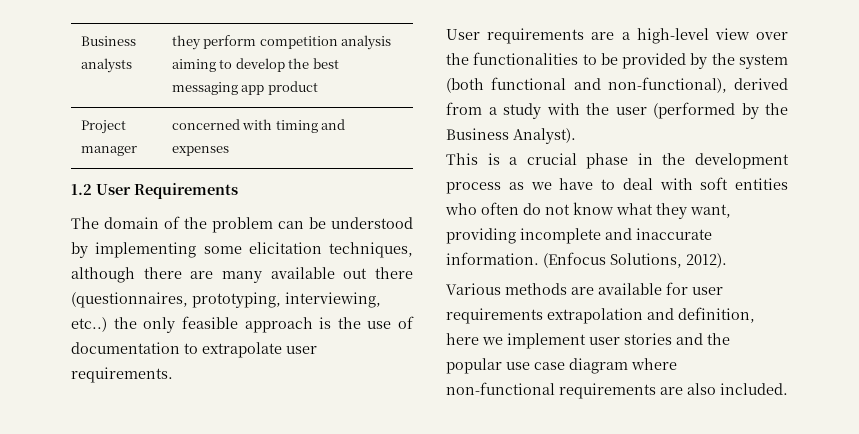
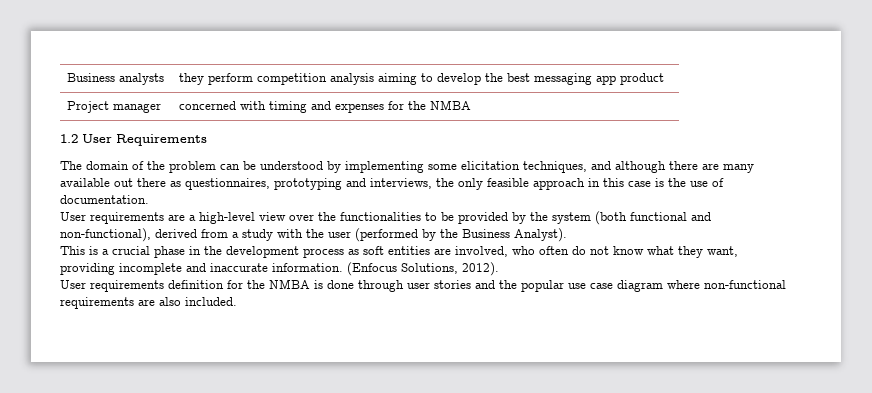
- Project manager | concerned with timing and expenses
+ Project manager | concerned with timing and expenses for the NMBA
- The domain of the problem can be understood by implementing some elicitation techniques, although there are many available out there (questionnaires, prototyping, interviewing, etc..) the only feasible approach is the use of documentation to extrapolate user requirements.
+ The domain of the problem can be understood by implementing some elicitation techniques, and although there are many available out there as questionnaires, prototyping and interviews, the only feasible approach in this case is the use of documentation.
- This is a crucial phase in the development process as we have to deal with soft entities who often do not know what they want, providing incomplete and inaccurate information.
+ This is a crucial phase in the development process as soft entities are involved, who often do not know what they want, providing incomplete and inaccurate information.
- Various methods are available for user requirements extrapolation and definition, here we implement user stories and the popular use case diagram where non-functional requirements are also included.
+ User requirements definition for the NMBA is done through user stories and the popular use case diagram where non-functional requirements are also included.

